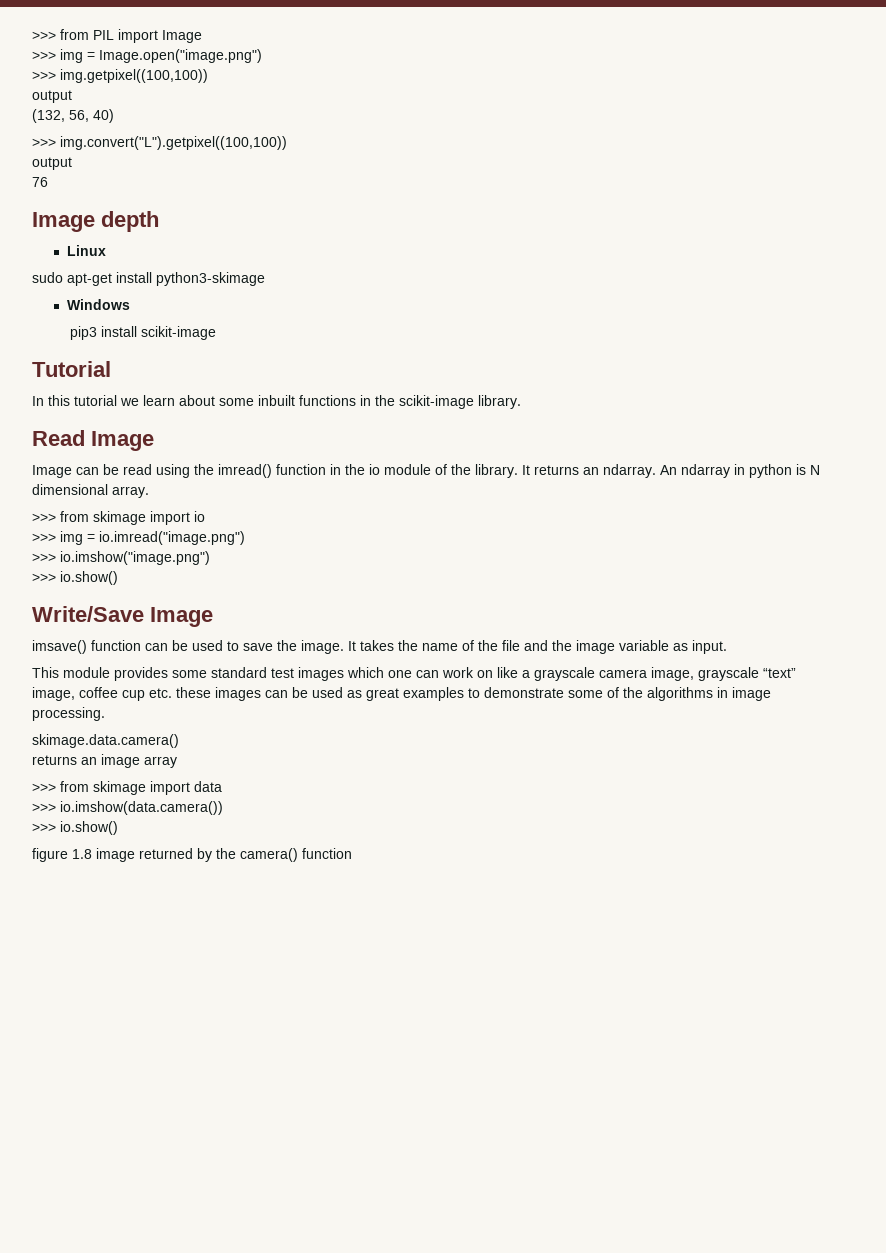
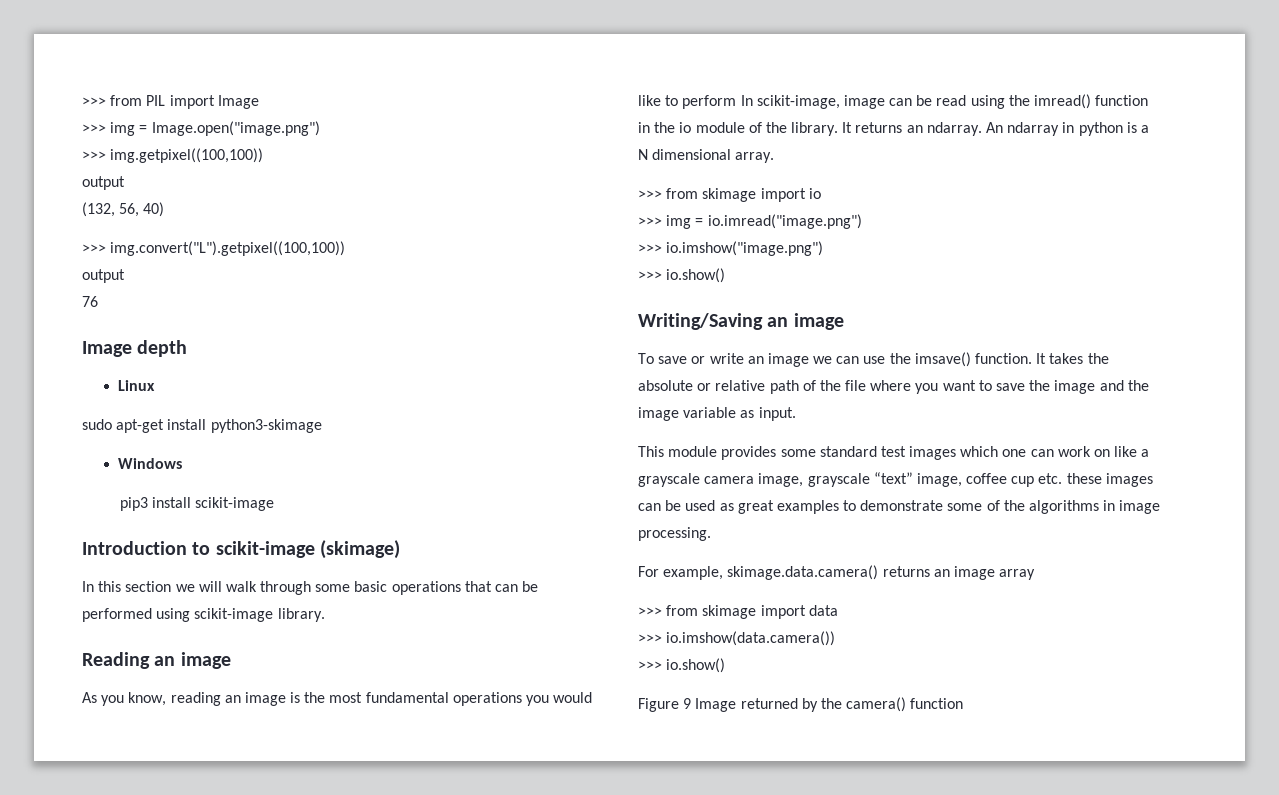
- Tutorial
- In this tutorial we learn about some inbuilt functions in the scikit-image library.
- Read Image
- Image can be read using the imread() function in the io module of the library.
+ Introduction to scikit-image (skimage)
+ In this section we will walk through some basic operations that can be performed using scikit-image library.
+ Reading an image
+ As you know, reading an image is the most fundamental operations you would like to perform In scikit-image, image can be read using the imread() function in the io module of the library.
- An ndarray in python is N dimensional array.
+ An ndarray in python is a N dimensional array.
- Write/Save Image
- imsave() function can be used to save the image. It takes the name of the file and the image variable as input.
+ Writing/Saving an image
+ To save or write an image we can use the imsave() function. It takes the absolute or relative path of the file where you want to save the image and the image variable as input.
- skimage.data.camera()
- returns an image array
+ For example, skimage.data.camera() returns an image array
- figure 1.8 image returned by the camera() function
+ Figure 9 Image returned by the camera() function

